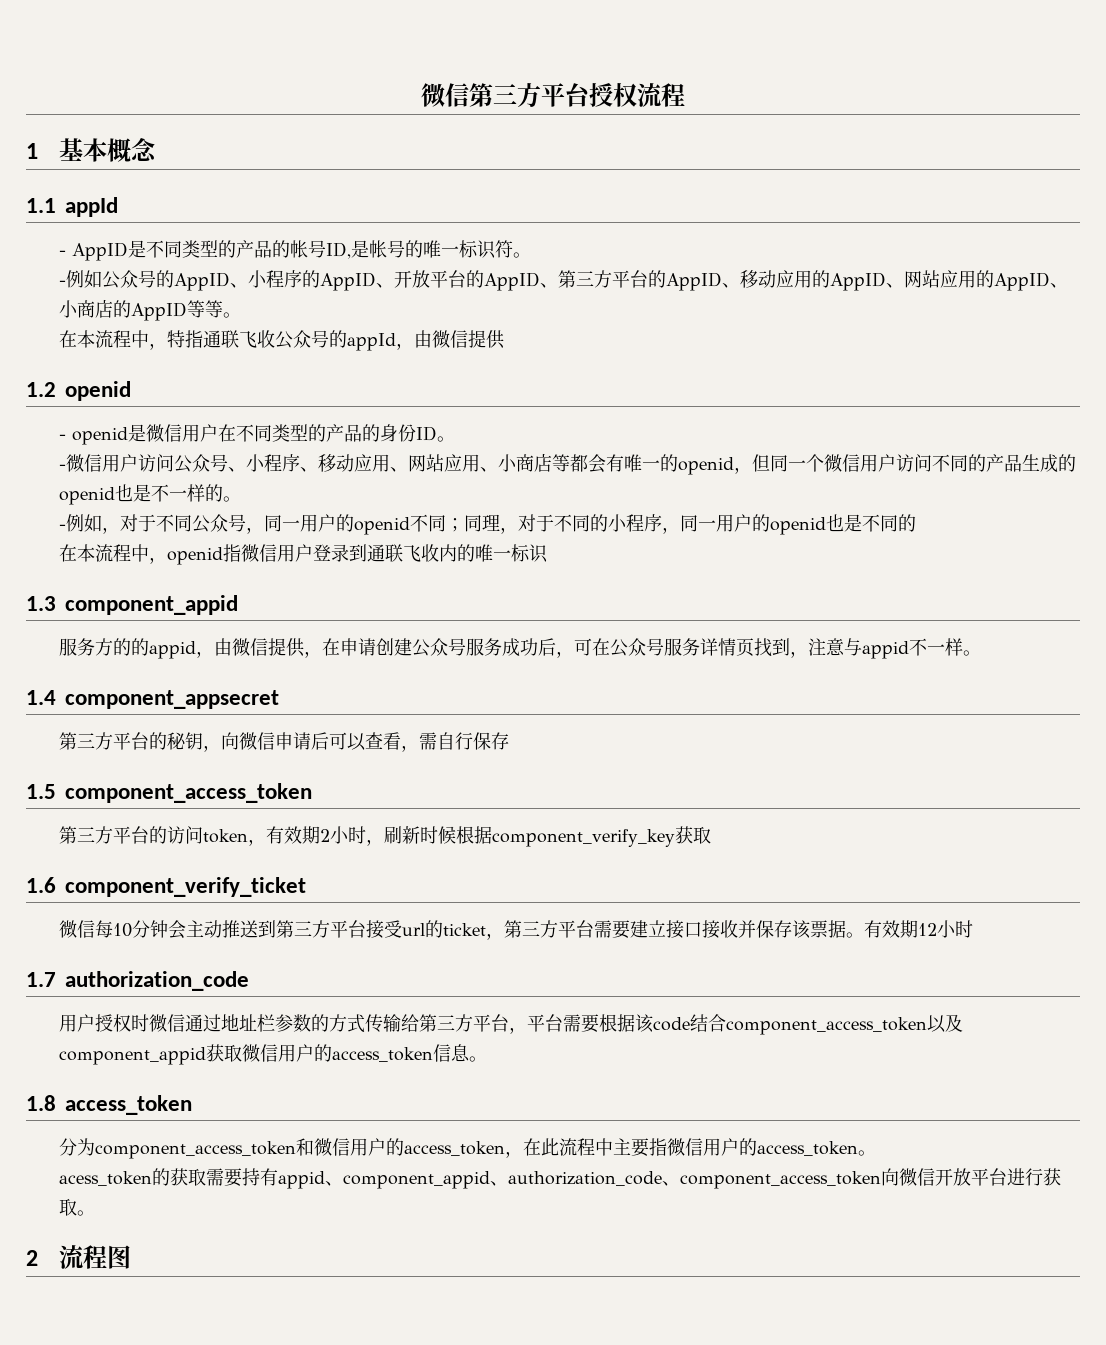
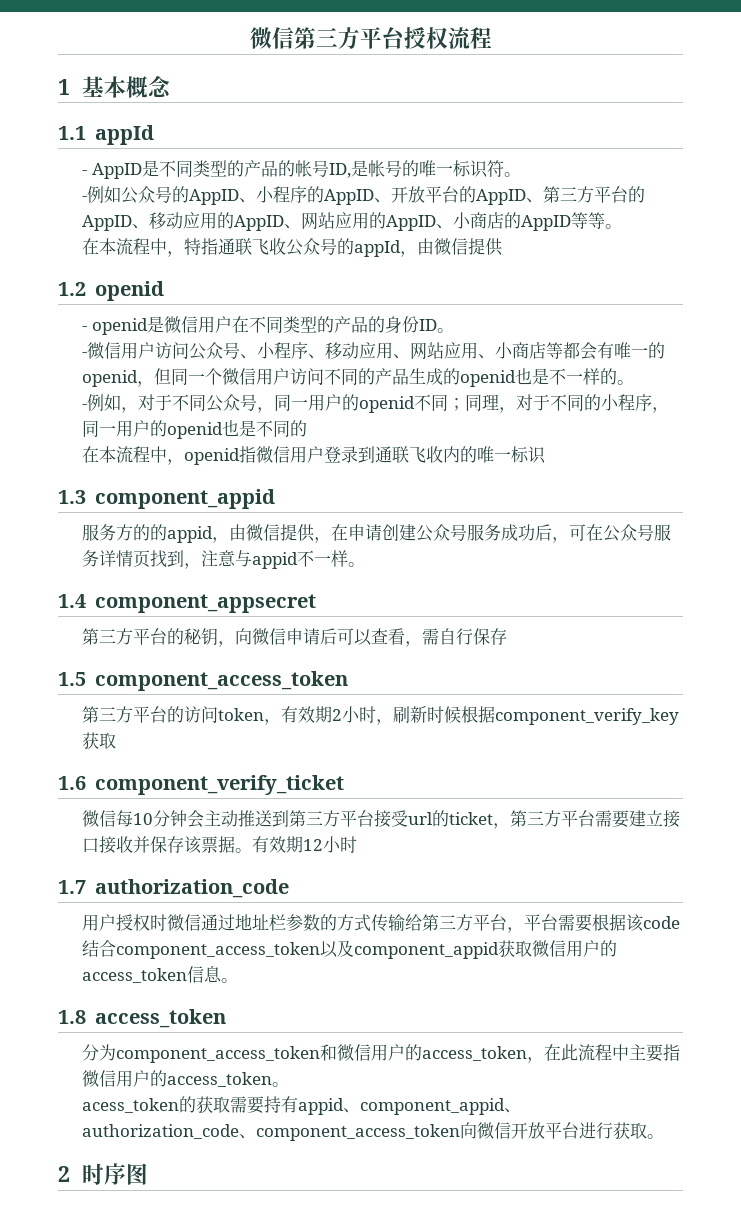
- 2流程图
+ 2时序图

